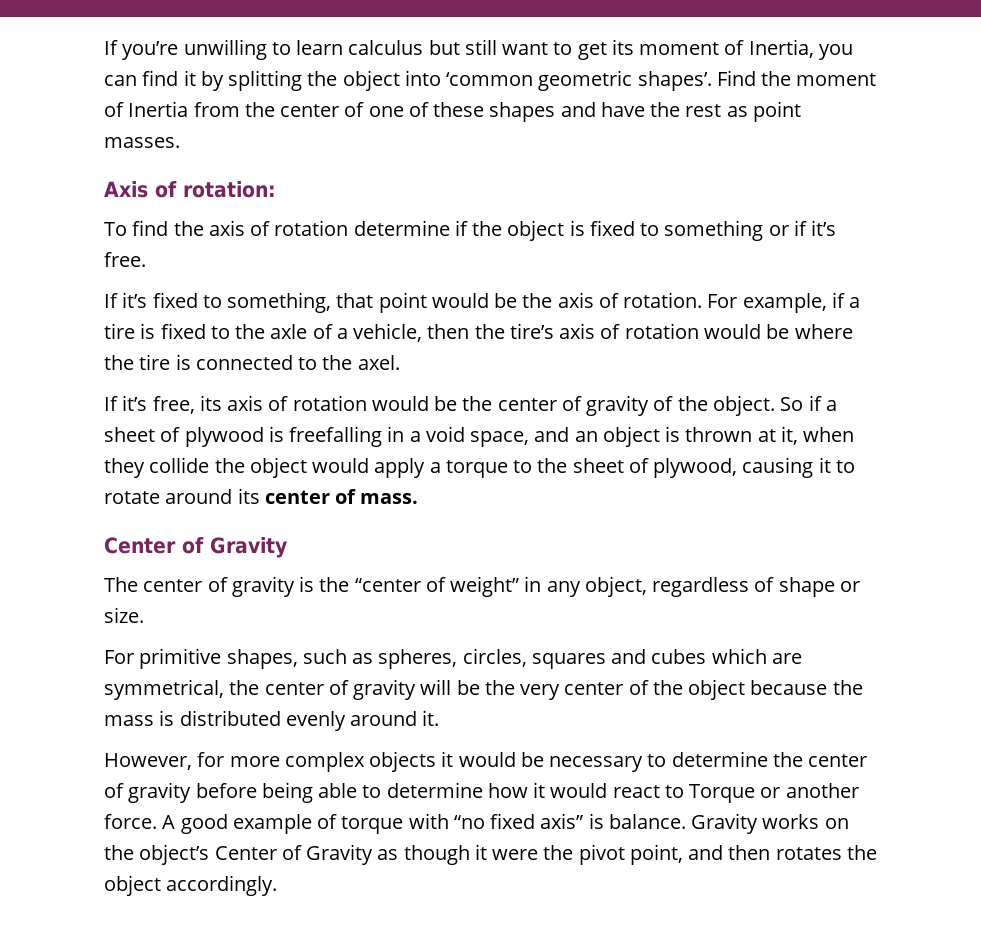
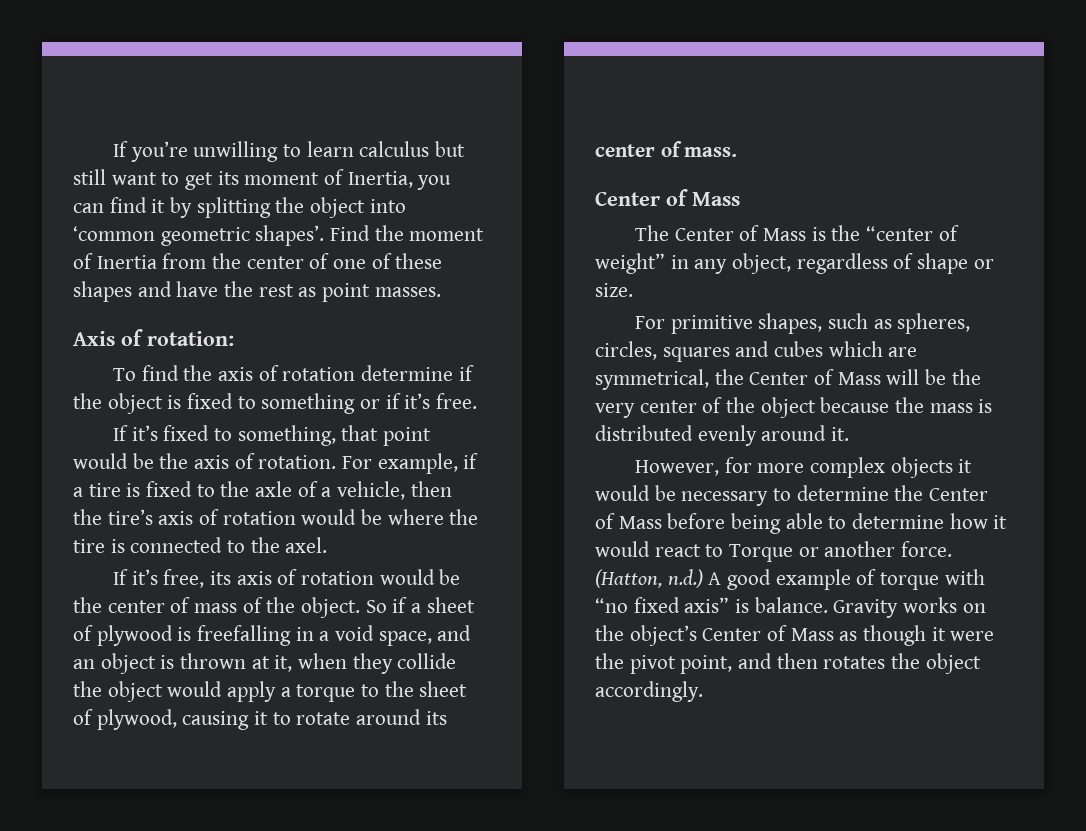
- If it’s free, its axis of rotation would be the center of gravity of the object.
+ If it’s free, its axis of rotation would be the center of mass of the object.
  So if a sheet of plywood is freefalling in a void space, and an object is thrown at it, when they collide the object would apply a torque to the sheet of plywood, causing it to rotate around its center of mass.
- Center of Gravity
+ Center of Mass
- The center of gravity is the “center of weight” in any object, regardless of shape or size.
+ The Center of Mass is the “center of weight” in any object, regardless of shape or size.
- For primitive shapes, such as spheres, circles, squares and cubes which are symmetrical, the center of gravity will be the very center of the object because the mass is distributed evenly around it.
+ For primitive shapes, such as spheres, circles, squares and cubes which are symmetrical, the Center of Mass will be the very center of the object because the mass is distributed evenly around it.
- However, for more complex objects it would be necessary to determine the center of gravity before being able to determine how it would react to Torque or another force.
+ However, for more complex objects it would be necessary to determine the Center of Mass before being able to determine how it would react to Torque or another force.
- A good example of torque with “no fixed axis” is balance.
+ (Hatton, n.d.) A good example of torque with “no fixed axis” is balance.
- Gravity works on the object’s Center of Gravity as though it were the pivot point, and then rotates the object accordingly.
+ Gravity works on the object’s Center of Mass as though it were the pivot point, and then rotates the object accordingly.

